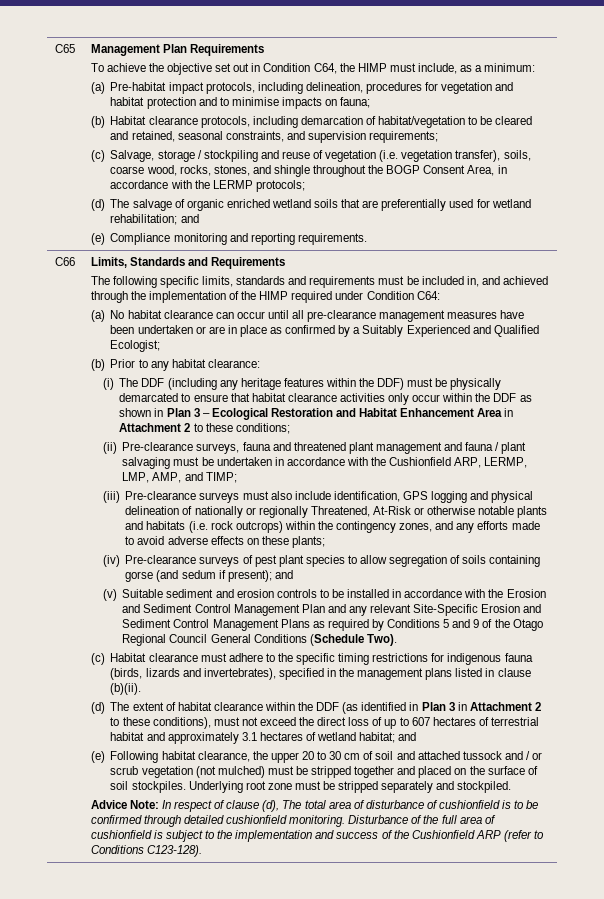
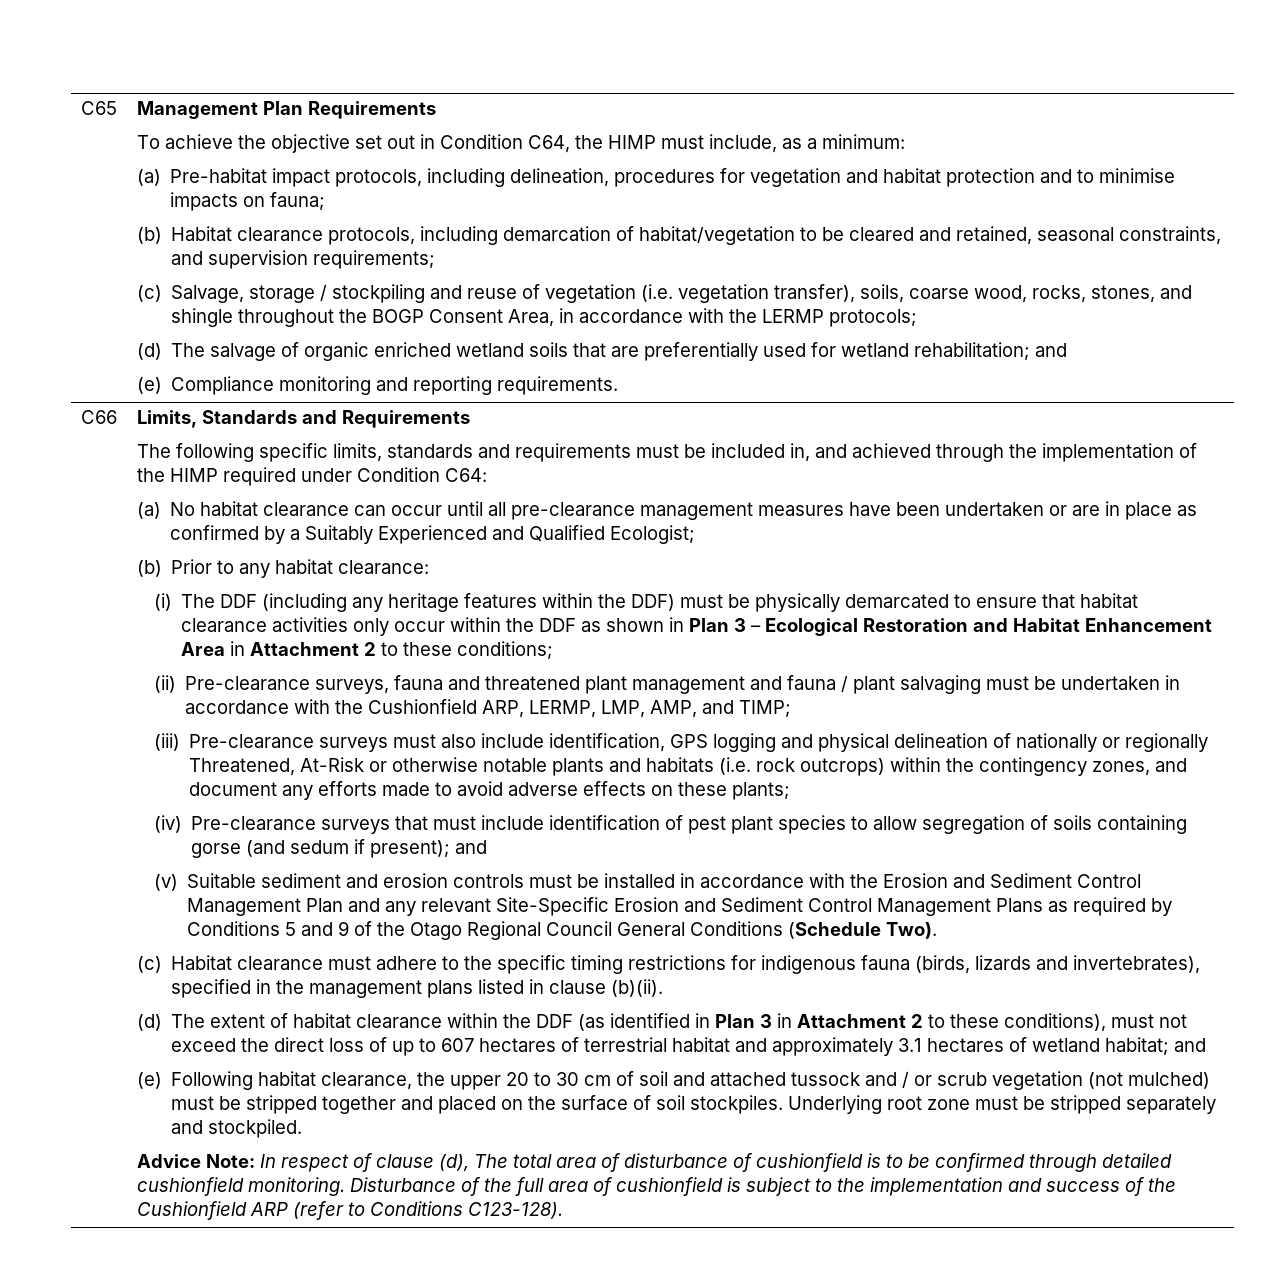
- (iii) Pre-clearance surveys must also include identification, GPS logging and physical delineation of nationally or regionally Threatened, At-Risk or otherwise notable plants and habitats (i.e. rock outcrops) within the contingency zones, and any efforts made to avoid adverse effects on these plants;
+ (iii) Pre-clearance surveys must also include identification, GPS logging and physical delineation of nationally or regionally Threatened, At-Risk or otherwise notable plants and habitats (i.e. rock outcrops) within the contingency zones, and document any efforts made to avoid adverse effects on these plants;
- (iv) Pre-clearance surveys of pest plant species to allow segregation of soils containing gorse (and sedum if present); and
+ (iv) Pre-clearance surveys that must include identification of pest plant species to allow segregation of soils containing gorse (and sedum if present); and
- (v) Suitable sediment and erosion controls to be installed in accordance with the Erosion and Sediment Control Management Plan and any relevant Site-Specific Erosion and Sediment Control Management Plans as required by Conditions 5 and 9 of the Otago Regional Council General Conditions (Schedule Two).
+ (v) Suitable sediment and erosion controls must be installed in accordance with the Erosion and Sediment Control Management Plan and any relevant Site-Specific Erosion and Sediment Control Management Plans as required by Conditions 5 and 9 of the Otago Regional Council General Conditions (Schedule Two).

